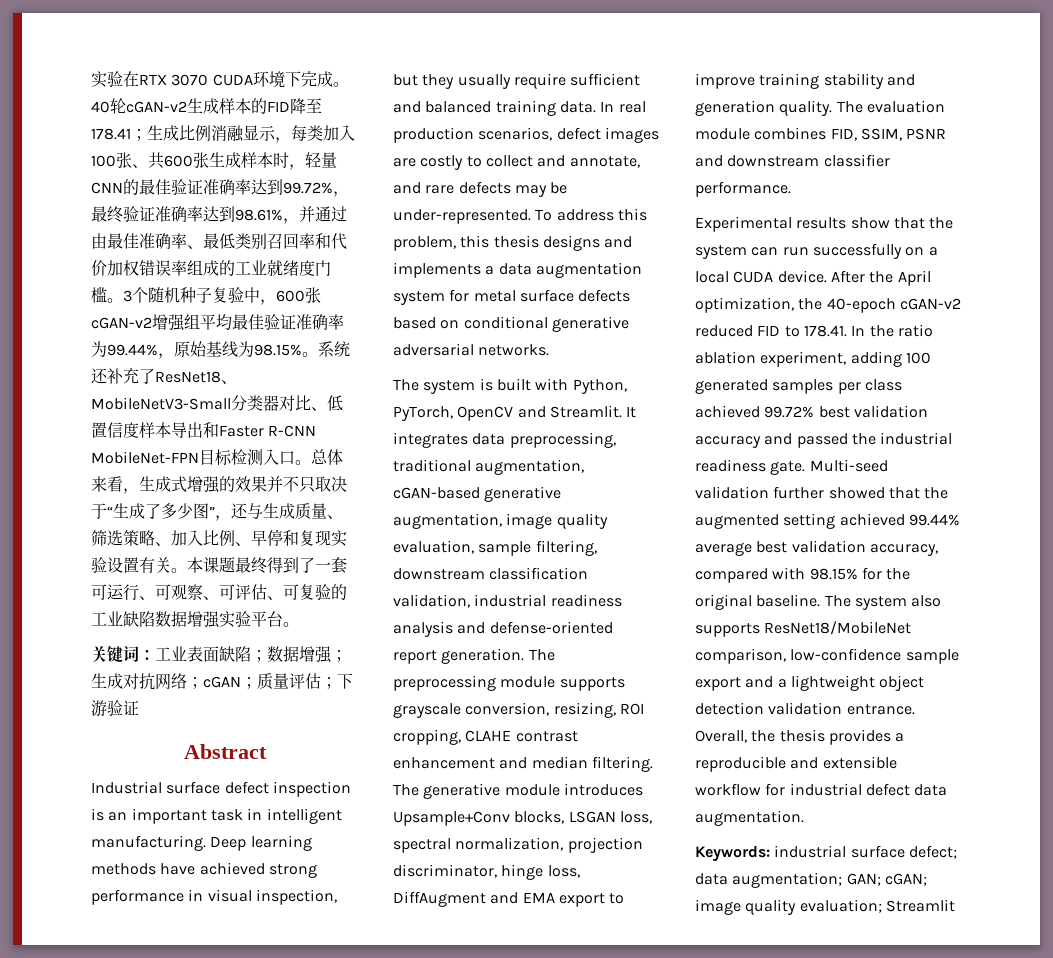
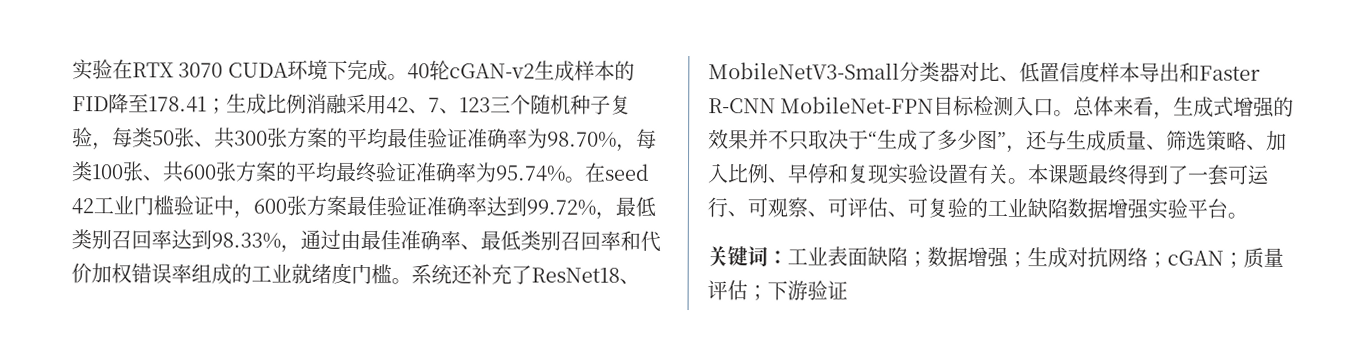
- 40轮cGAN-v2生成样本的FID降至178.41；生成比例消融显示，每类加入100张、共600张生成样本时，轻量CNN的最佳验证准确率达到99.72%，最终验证准确率达到98.61%，并通过由最佳准确率、最低类别召回率和代价加权错误率组成的工业就绪度门槛。
+ 40轮cGAN-v2生成样本的FID降至178.41；生成比例消融采用42、7、123三个随机种子复验，每类50张、共300张方案的平均最佳验证准确率为98.70%，每类100张、共600张方案的平均最终验证准确率为95.74%。在seed 42工业门槛验证中，600张方案最佳验证准确率达到99.72%，最低类别召回率达到98.33%，通过由最佳准确率、最低类别召回率和代价加权错误率组成的工业就绪度门槛。
- 3个随机种子复验中，600张cGAN-v2增强组平均最佳验证准确率为99.44%，原始基线为98.15%。
- Abstract
- Industrial surface defect inspection is an important task in intelligent manufacturing. Deep learning methods have achieved strong performance in visual inspection, but they usually require sufficient and balanced training data. In real production scenarios, defect images are costly to collect and annotate, and rare defects may be under-represented. To address this problem, this thesis designs and implements a data augmentation system for metal surface defects based on conditional generative adversarial networks.
- The system is built with Python, PyTorch, OpenCV and Streamlit. It integrates data preprocessing, traditional augmentation, cGAN-based generative augmentation, image quality evaluation, sample filtering, downstream classification validation, industrial readiness analysis and defense-oriented report generation. The preprocessing module supports grayscale conversion, resizing, ROI cropping, CLAHE contrast enhancement and median filtering. The generative module introduces Upsample+Conv blocks, LSGAN loss, spectral normalization, projection discriminator, hinge loss, DiffAugment and EMA export to improve training stability and generation quality. The evaluation module combines FID, SSIM, PSNR and downstream classifier performance.
- Experimental results show that the system can run successfully on a local CUDA device. After the April optimization, the 40-epoch cGAN-v2 reduced FID to 178.41. In the ratio ablation experiment, adding 100 generated samples per class achieved 99.72% best validation accuracy and passed the industrial readiness gate. Multi-seed validation further showed that the augmented setting achieved 99.44% average best validation accuracy, compared with 98.15% for the original baseline. The system also supports ResNet18/MobileNet comparison, low-confidence sample export and a lightweight object detection validation entrance. Overall, the thesis provides a reproducible and extensible workflow for industrial defect data augmentation.
- Keywords: industrial surface defect; data augmentation; GAN; cGAN; image quality evaluation; Streamlit

